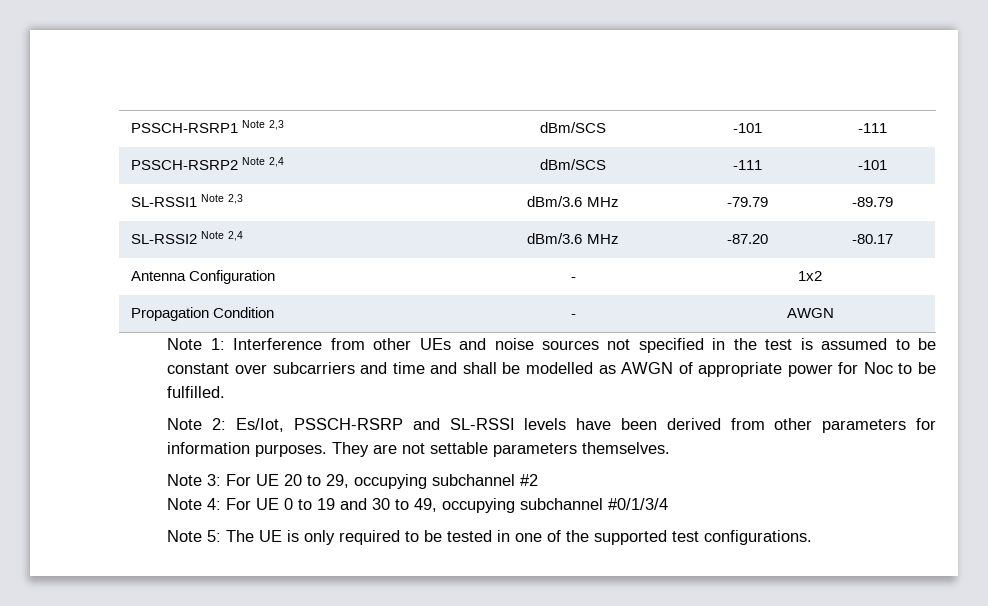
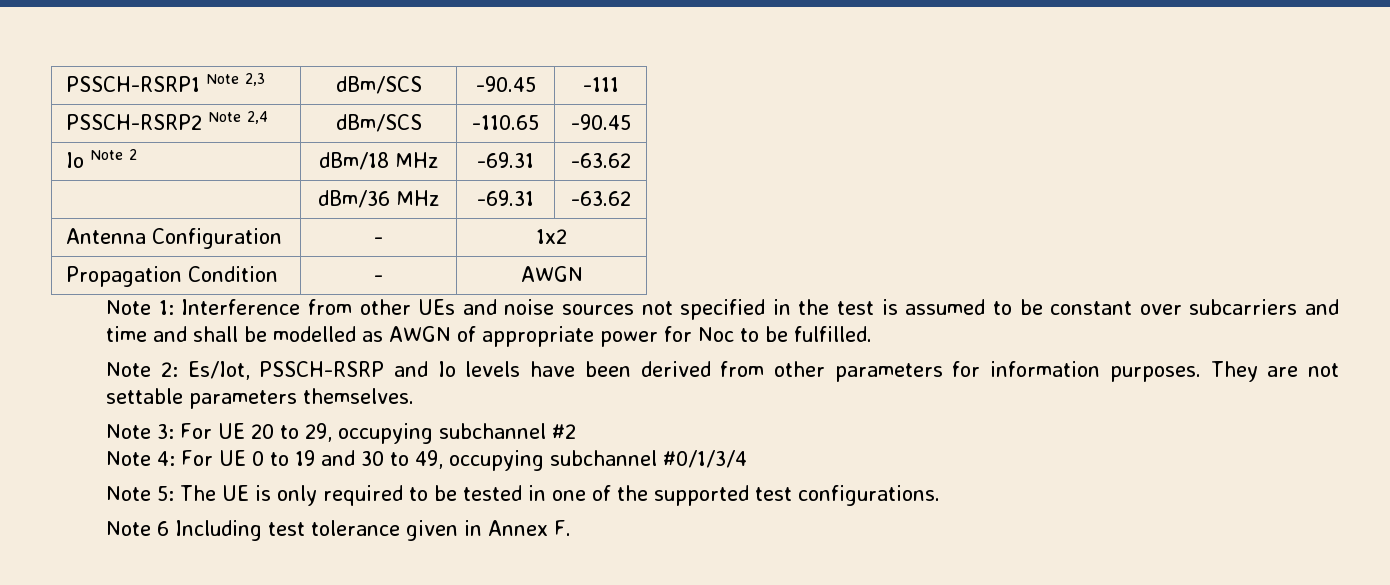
- PSSCH-RSRP1 Note 2,3 | dBm/SCS | -101 | -111
+ PSSCH-RSRP1 Note 2,3 | dBm/SCS | -90.45 | -111
- PSSCH-RSRP2 Note 2,4 | dBm/SCS | -111 | -101
- SL-RSSI1 Note 2,3 | dBm/3.6 MHz | -79.79 | -89.79
- SL-RSSI2 Note 2,4 | dBm/3.6 MHz | -87.20 | -80.17
+ PSSCH-RSRP2 Note 2,4 | dBm/SCS | -110.65 | -90.45
+ Io Note 2 | dBm/18 MHz | -69.31 | -63.62
+ | dBm/36 MHz | -69.31 | -63.62
- Note 2: Es/Iot, PSSCH-RSRP and SL-RSSI levels have been derived from other parameters for information purposes.
+ Note 2: Es/Iot, PSSCH-RSRP and Io levels have been derived from other parameters for information purposes.
+ Note 6 Including test tolerance given in Annex F.

